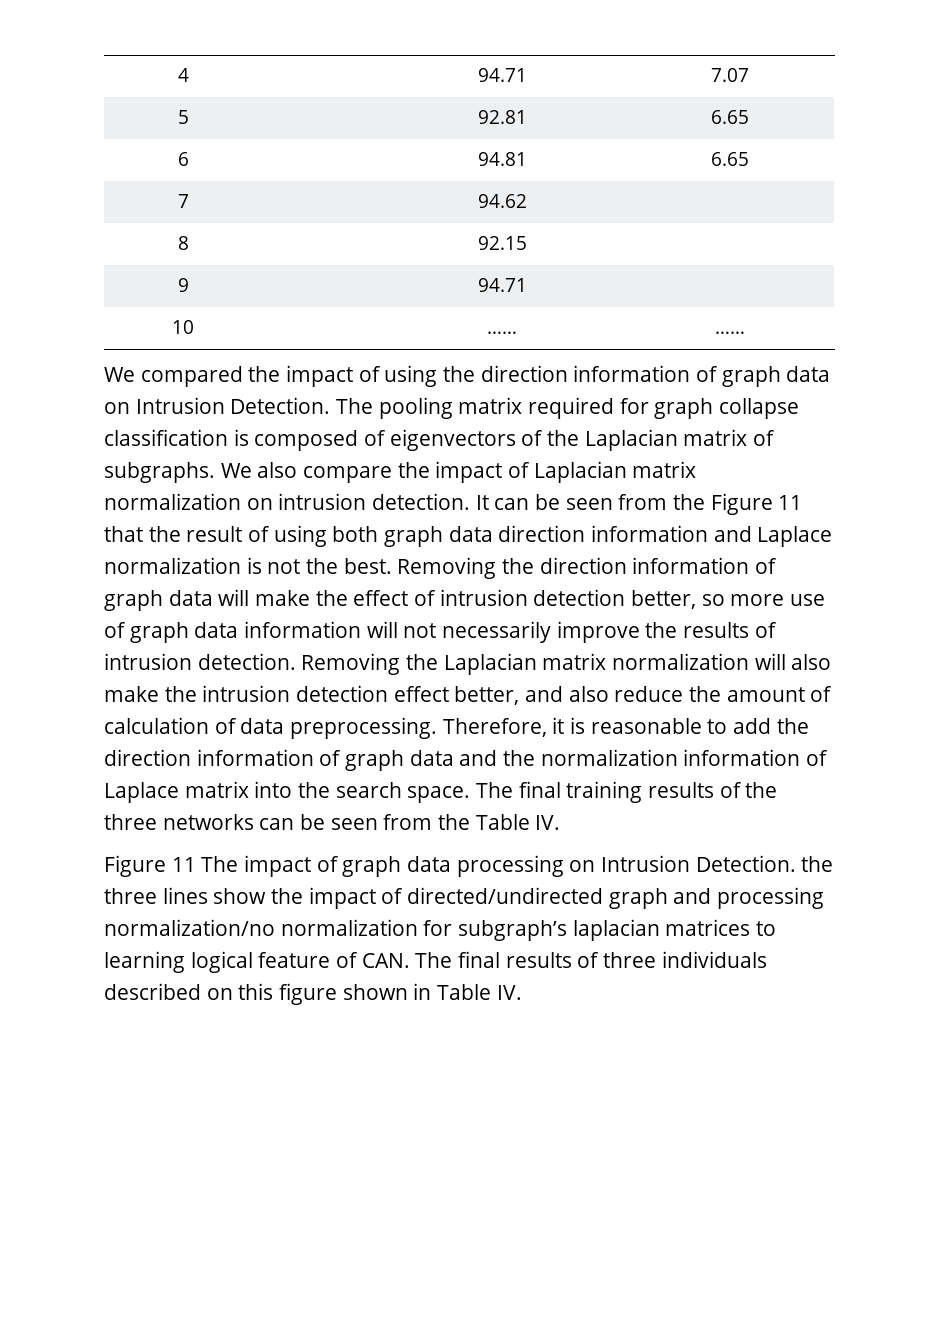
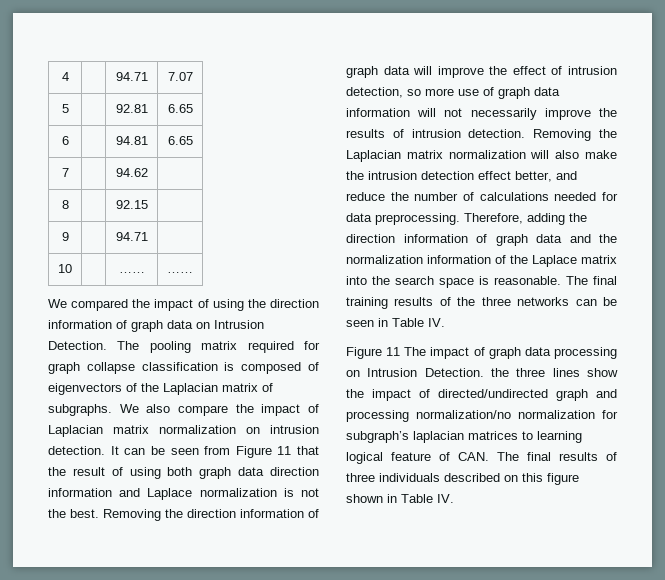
- It can be seen from the Figure 11 that the result of using both graph data direction information and Laplace normalization is not the best.
+ It can be seen from Figure 11 that the result of using both graph data direction information and Laplace normalization is not the best.
- Removing the direction information of graph data will make the effect of intrusion detection better, so more use of graph data information will not necessarily improve the results of intrusion detection.
+ Removing the direction information of graph data will improve the effect of intrusion detection, so more use of graph data information will not necessarily improve the results of intrusion detection.
- Removing the Laplacian matrix normalization will also make the intrusion detection effect better, and also reduce the amount of calculation of data preprocessing. Therefore, it is reasonable to add the direction information of graph data and the normalization information of Laplace matrix into the search space.
+ Removing the Laplacian matrix normalization will also make the intrusion detection effect better, and reduce the number of calculations needed for data preprocessing. Therefore, adding the direction information of graph data and the normalization information of the Laplace matrix into the search space is reasonable.
- The final training results of the three networks can be seen from the Table IV.
+ The final training results of the three networks can be seen in Table IV.

